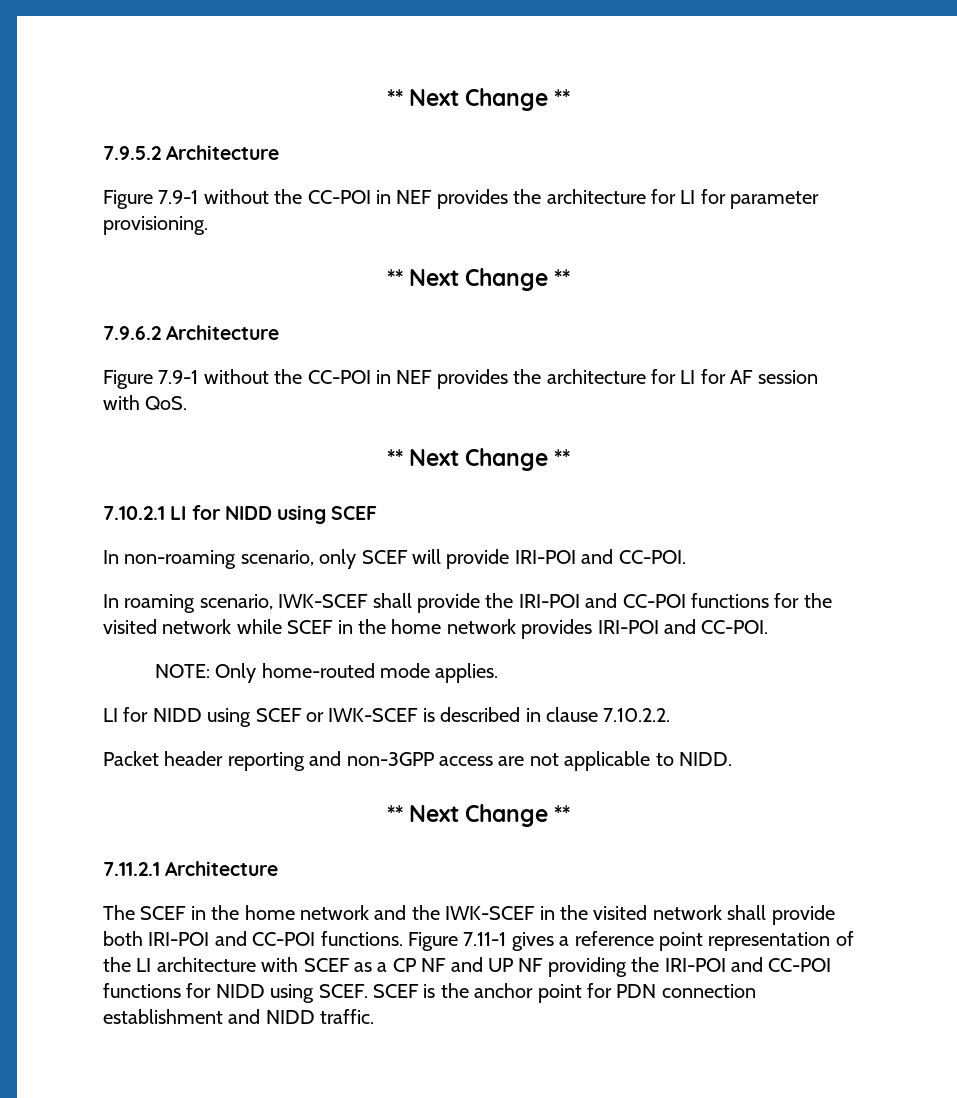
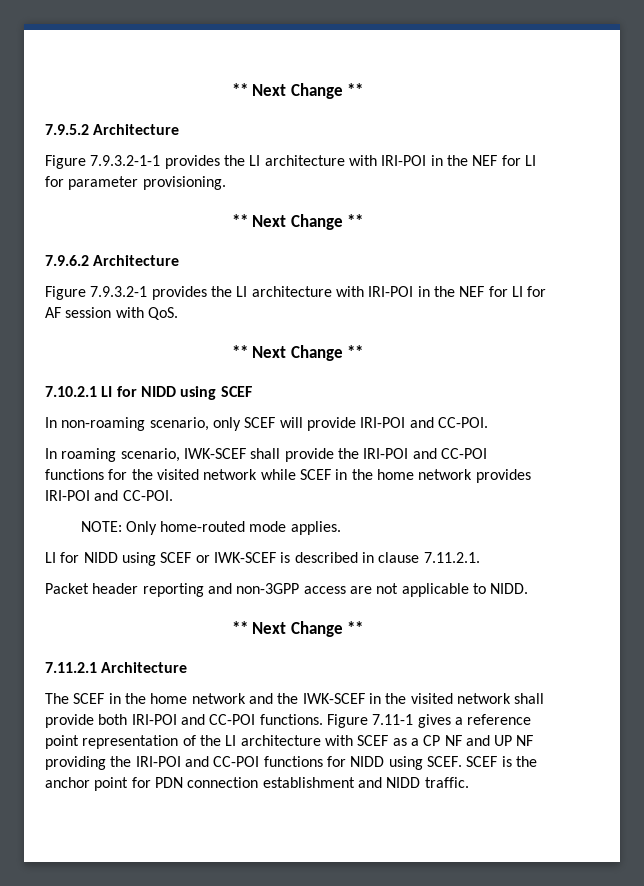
- Figure 7.9-1 without the CC-POI in NEF provides the architecture for LI for parameter provisioning.
+ Figure 7.9.3.2-1-1 provides the LI architecture with IRI-POI in the NEF for LI for parameter provisioning.
- Figure 7.9-1 without the CC-POI in NEF provides the architecture for LI for AF session with QoS.
+ Figure 7.9.3.2-1 provides the LI architecture with IRI-POI in the NEF for LI for AF session with QoS.
- LI for NIDD using SCEF or IWK-SCEF is described in clause 7.10.2.2.
+ LI for NIDD using SCEF or IWK-SCEF is described in clause 7.11.2.1.

